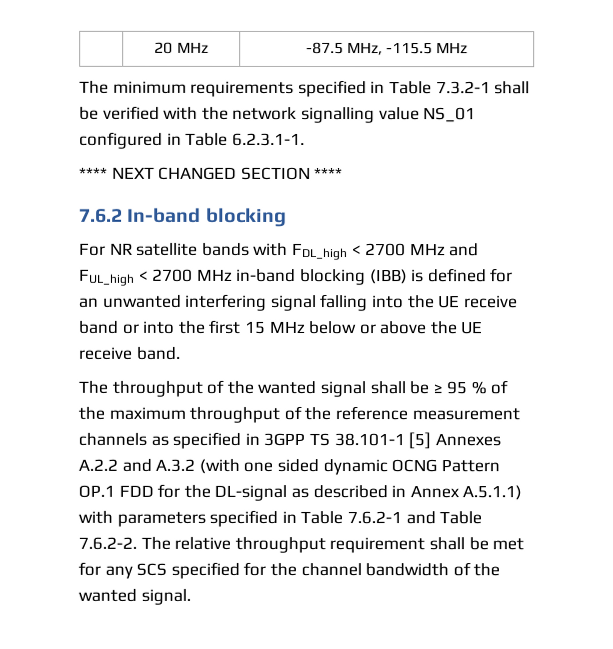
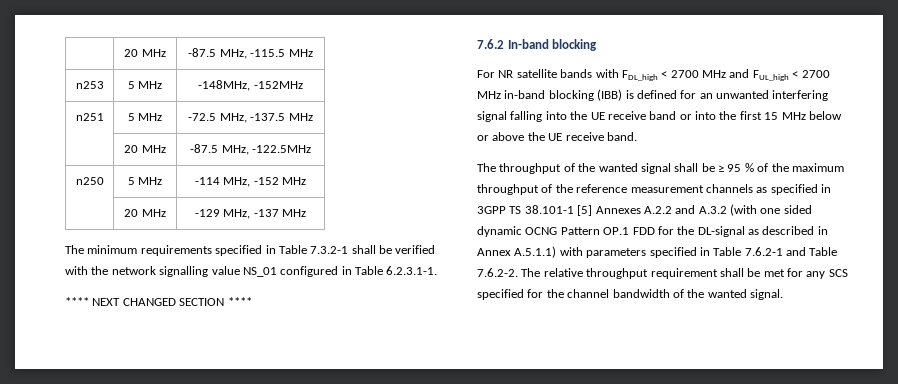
+ n253 | 5 MHz | -148MHz, -152MHz
+ n251 | 5 MHz | -72.5 MHz, -137.5 MHz
+ | 20 MHz | -87.5 MHz, -122.5MHz
+ n250 | 5 MHz | -114 MHz, -152 MHz
+ | 20 MHz | -129 MHz, -137 MHz

